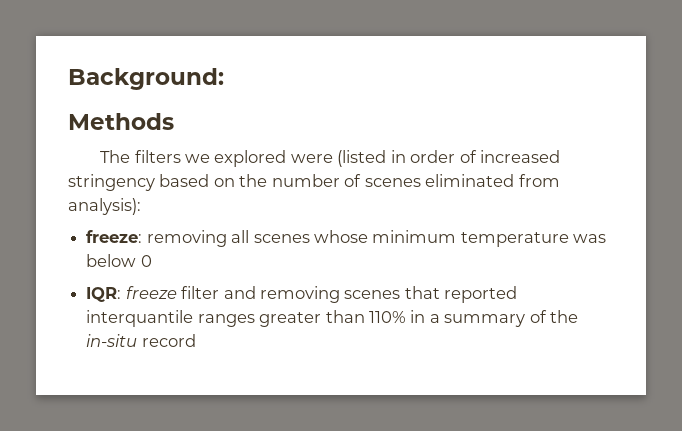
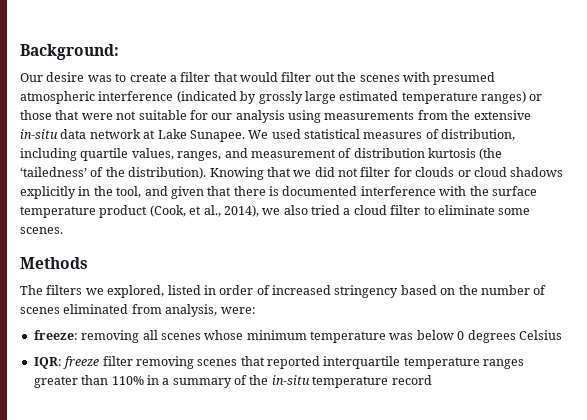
+ Our desire was to create a filter that would filter out the scenes with presumed atmospheric interference (indicated by grossly large estimated temperature ranges) or those that were not suitable for our analysis using measurements from the extensive in-situ data network at Lake Sunapee. We used statistical measures of distribution, including quartile values, ranges, and measurement of distribution kurtosis (the ‘tailedness’ of the distribution). Knowing that we did not filter for clouds or cloud shadows explicitly in the tool, and given that there is documented interference with the surface temperature product (Cook, et al., 2014), we also tried a cloud filter to eliminate some scenes.
- The filters we explored were (listed in order of increased stringency based on the number of scenes eliminated from analysis):
+ The filters we explored, listed in order of increased stringency based on the number of scenes eliminated from analysis, were:
- freeze: removing all scenes whose minimum temperature was below 0
+ freeze: removing all scenes whose minimum temperature was below 0 degrees Celsius
- IQR: freeze filter and removing scenes that reported interquantile ranges greater than 110% in a summary of the in-situ record
+ IQR: freeze filter removing scenes that reported interquartile temperature ranges greater than 110% in a summary of the in-situ temperature record

